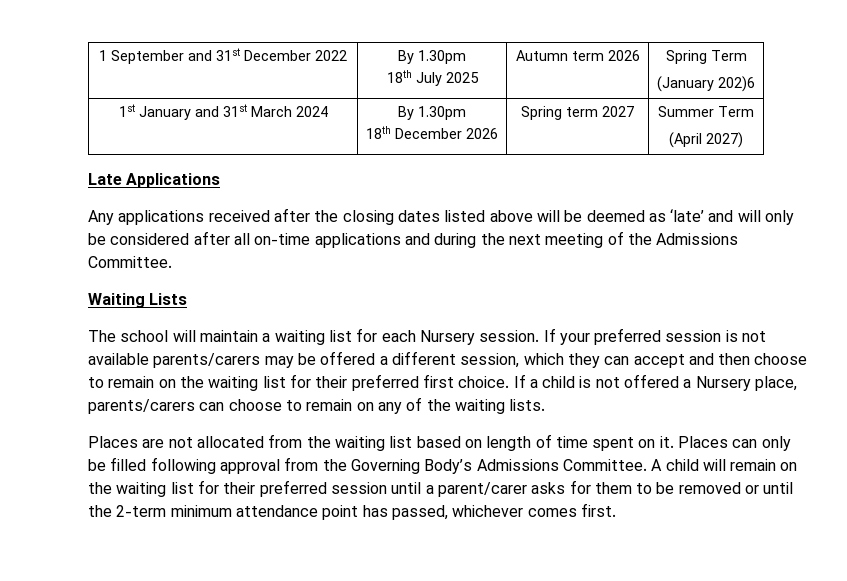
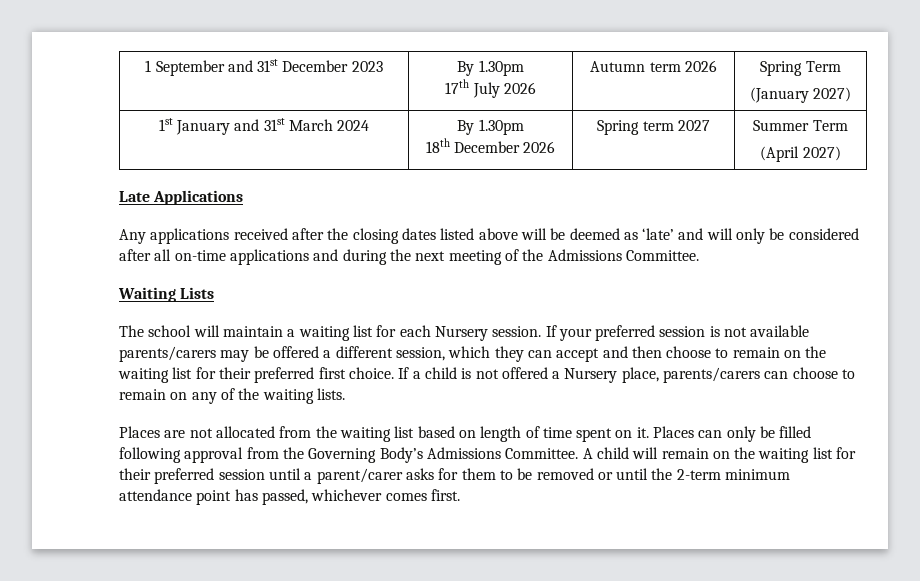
- 1 September and 31st December 2022 | By 1.30pm
- 18th July 2025 | Autumn term 2026 | Spring Term
- (January 202)6
+ 1 September and 31st December 2023 | By 1.30pm
+ 17th July 2026 | Autumn term 2026 | Spring Term
+ (January 2027)

